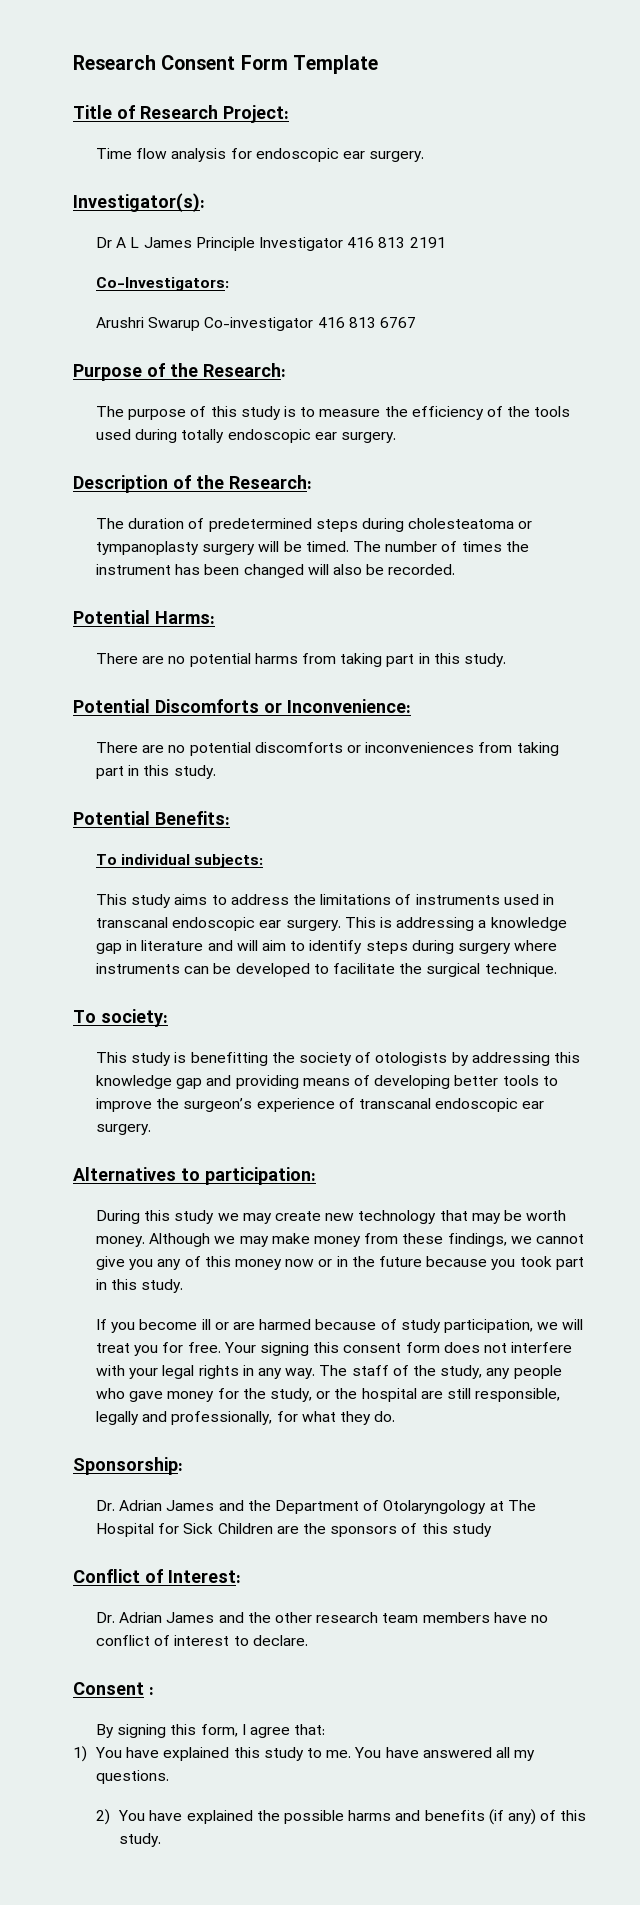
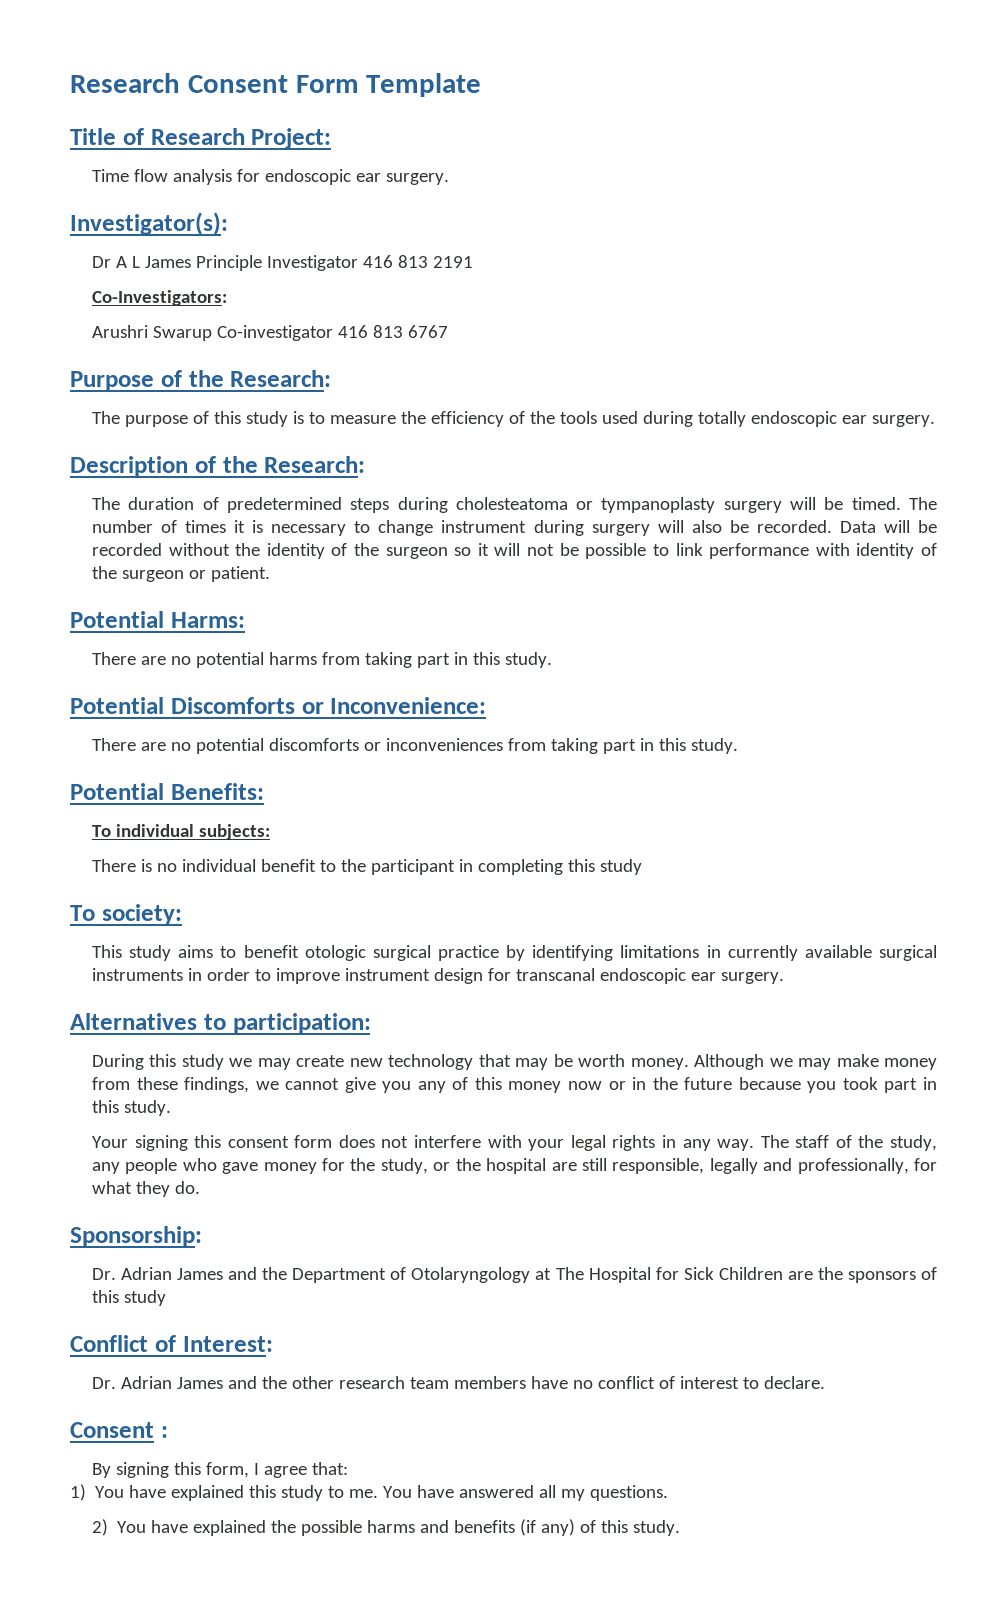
- The number of times the instrument has been changed will also be recorded.
+ The number of times it is necessary to change instrument during surgery will also be recorded. Data will be recorded without the identity of the surgeon so it will not be possible to link performance with identity of the surgeon or patient.
- This study aims to address the limitations of instruments used in transcanal endoscopic ear surgery. This is addressing a knowledge gap in literature and will aim to identify steps during surgery where instruments can be developed to facilitate the surgical technique.
+ There is no individual benefit to the participant in completing this study
  To society:
- This study is benefitting the society of otologists by addressing this knowledge gap and providing means of developing better tools to improve the surgeon’s experience of transcanal endoscopic ear surgery.
+ This study aims to benefit otologic surgical practice by identifying limitations in currently available surgical instruments in order to improve instrument design for transcanal endoscopic ear surgery.
- If you become ill or are harmed because of study participation, we will treat you for free.

